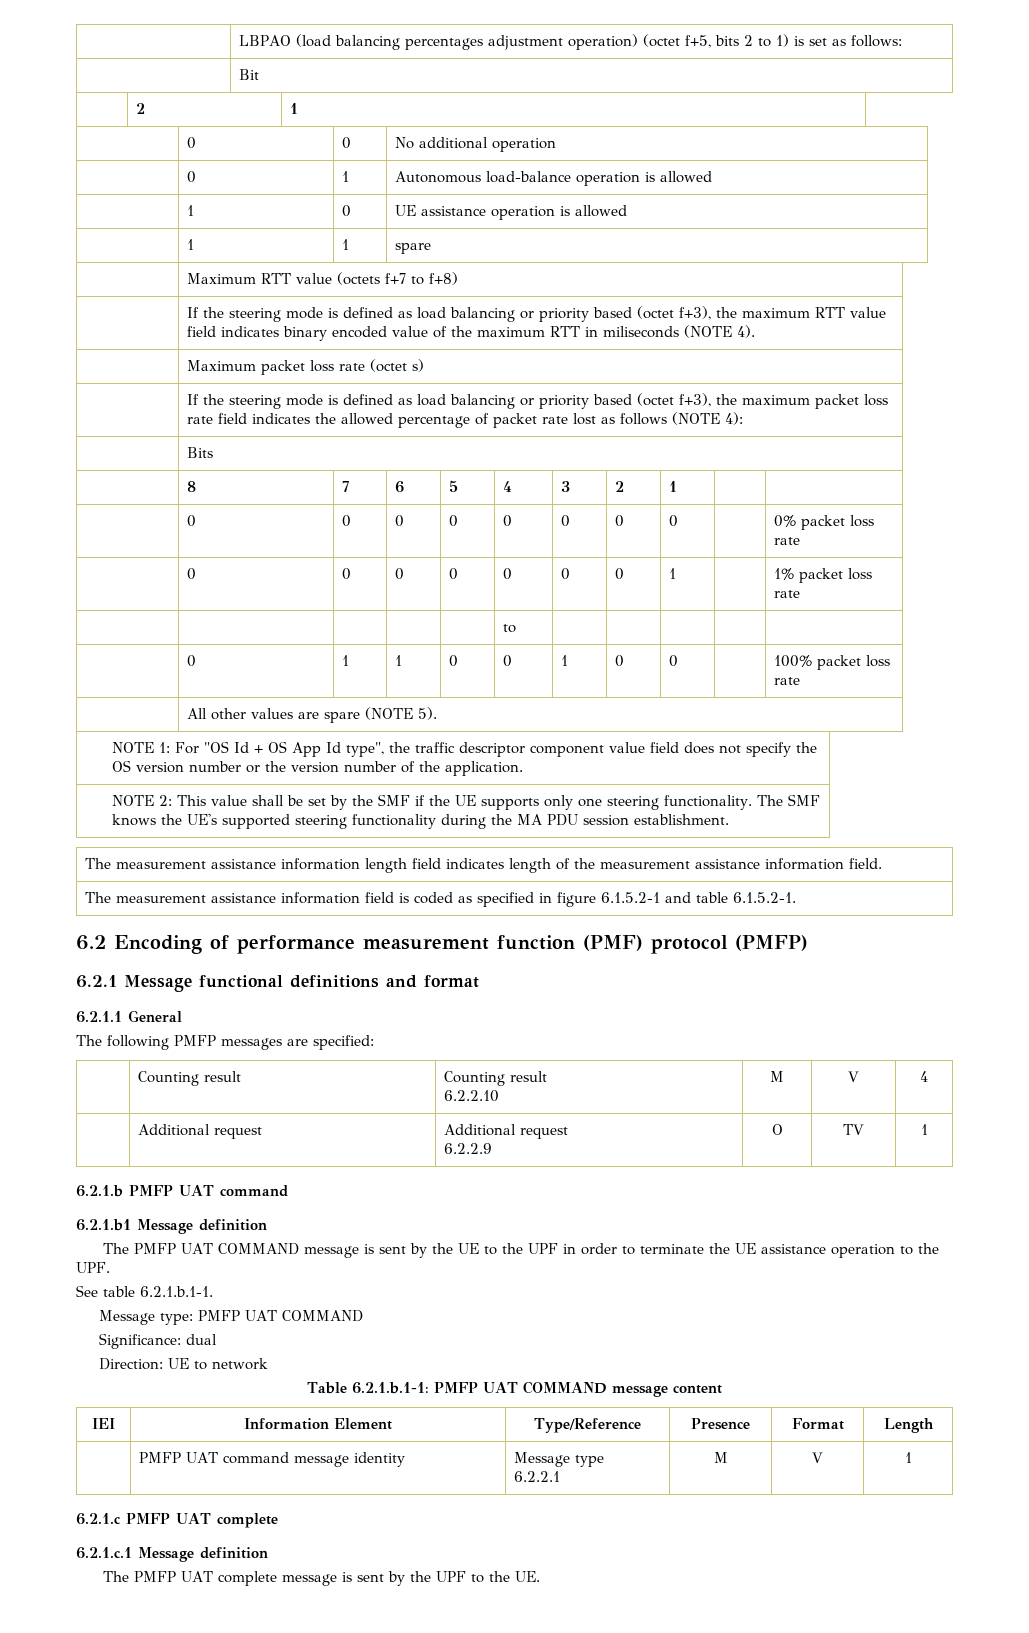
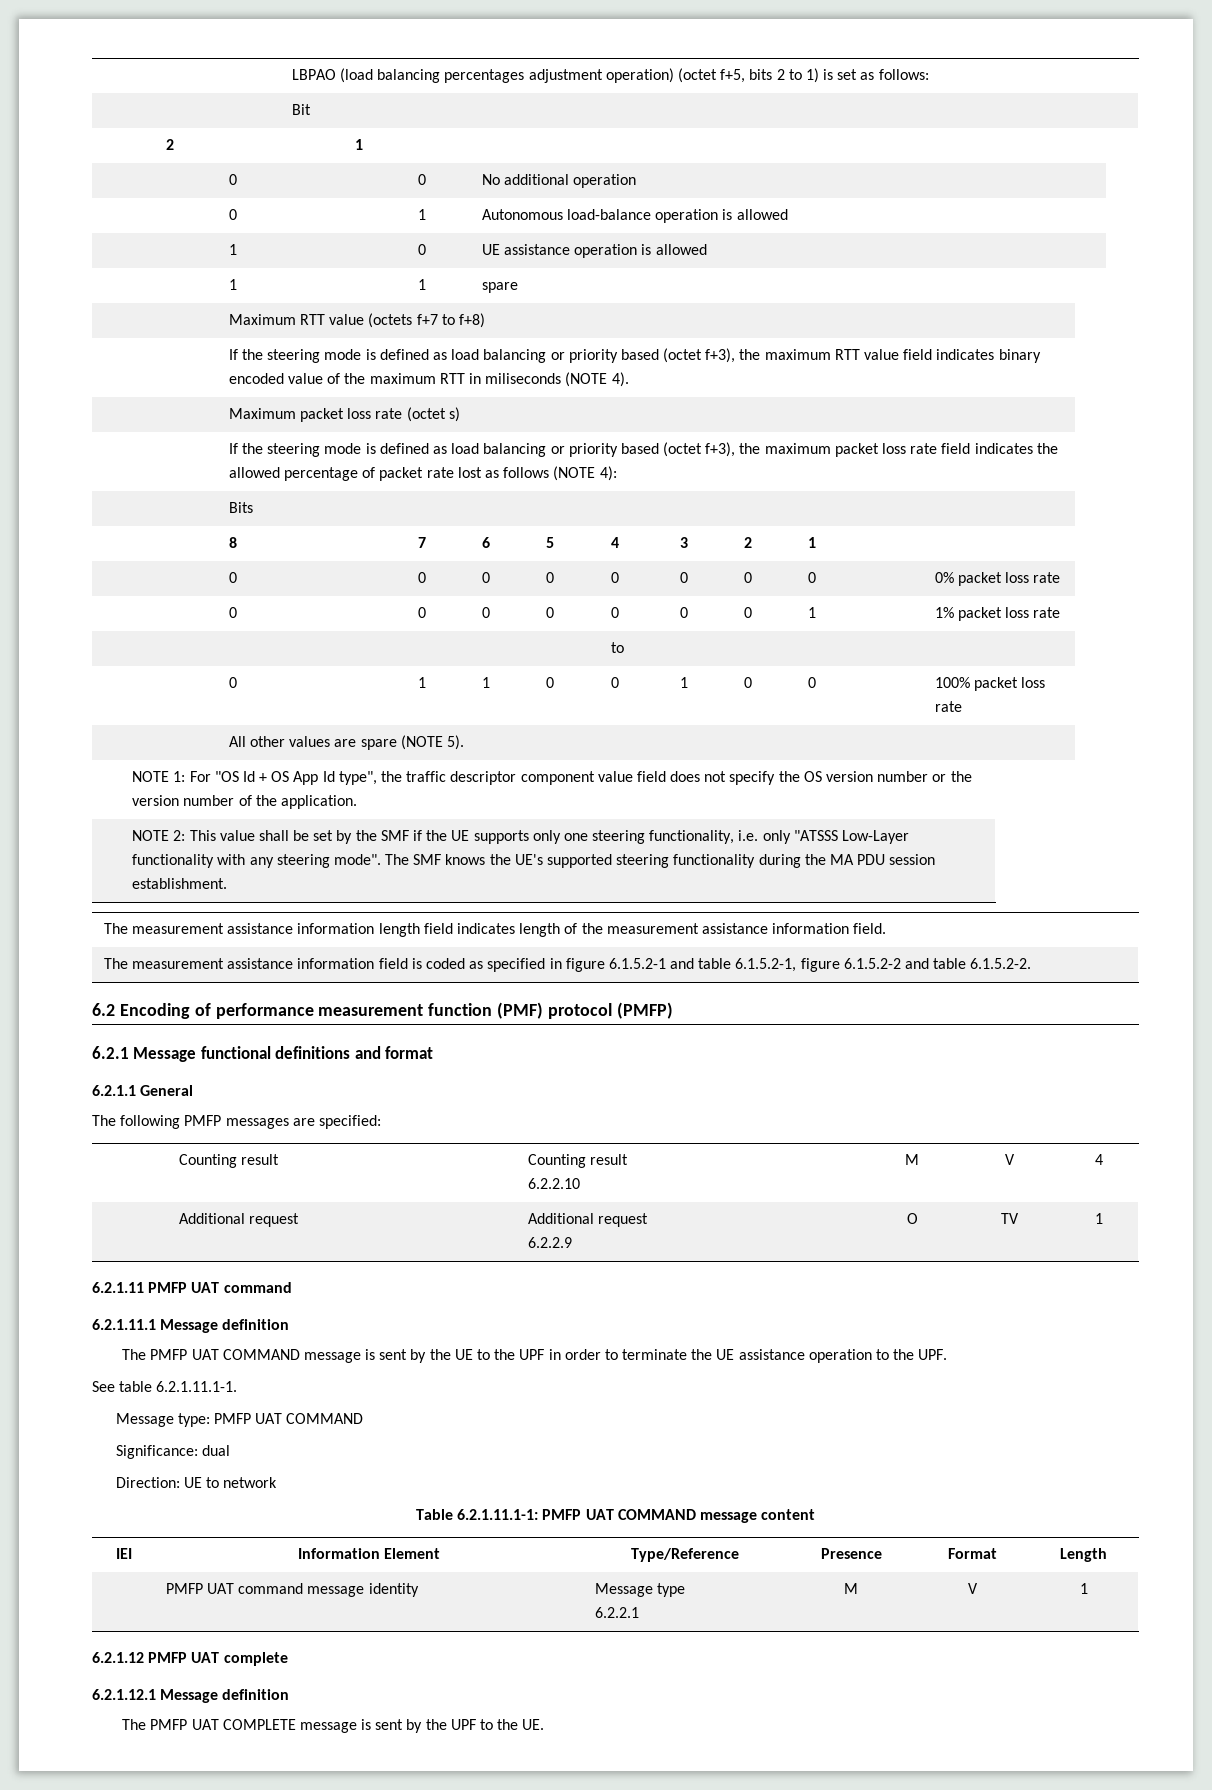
- NOTE 2: This value shall be set by the SMF if the UE supports only one steering functionality.
+ NOTE 2: This value shall be set by the SMF if the UE supports only one steering functionality, i.e. only "ATSSS Low-Layer functionality with any steering mode".
- The measurement assistance information field is coded as specified in figure 6.1.5.2-1 and table 6.1.5.2-1.
+ The measurement assistance information field is coded as specified in figure 6.1.5.2-1 and table 6.1.5.2-1, figure 6.1.5.2-2 and table 6.1.5.2-2.
- 6.2.1.b PMFP UAT command
+ 6.2.1.11 PMFP UAT command
- 6.2.1.b1 Message definition
+ 6.2.1.11.1 Message definition
- See table 6.2.1.b.1-1.
+ See table 6.2.1.11.1-1.
- Table 6.2.1.b.1-1: PMFP UAT COMMAND message content
+ Table 6.2.1.11.1-1: PMFP UAT COMMAND message content
- 6.2.1.c PMFP UAT complete
+ 6.2.1.12 PMFP UAT complete
- 6.2.1.c.1 Message definition
- The PMFP UAT complete message is sent by the UPF to the UE.
+ 6.2.1.12.1 Message definition
+ The PMFP UAT COMPLETE message is sent by the UPF to the UE.

